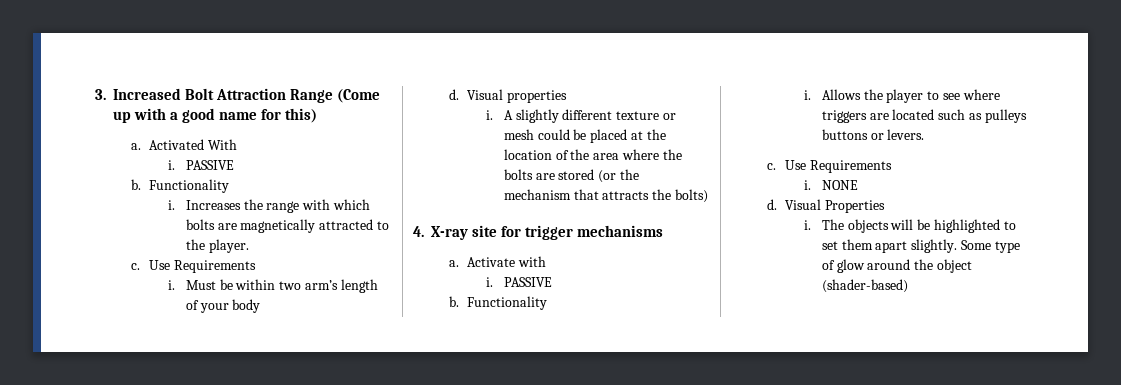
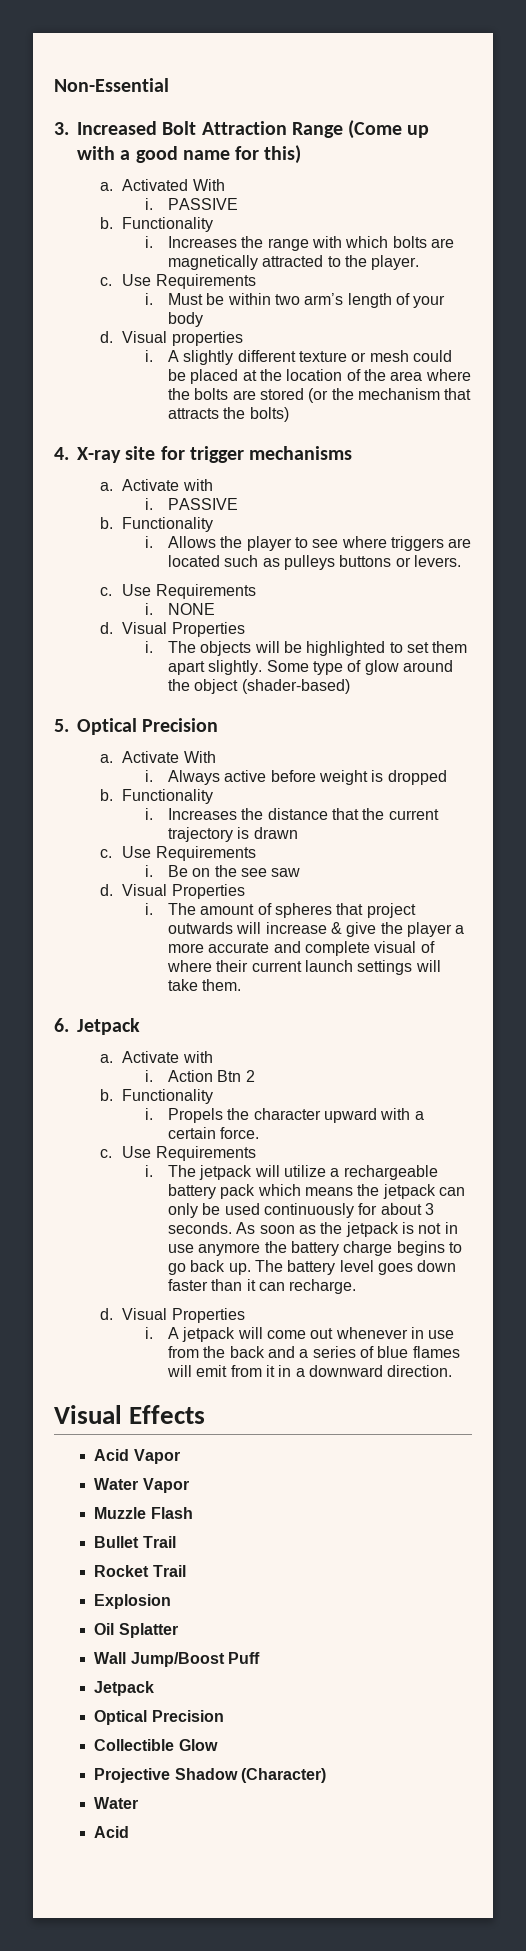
+ Non-Essential
+ 5. Optical Precision
+ a. Activate With
+ i. Always active before weight is dropped
+ b. Functionality
+ i. Increases the distance that the current trajectory is drawn
+ c. Use Requirements
+ i. Be on the see saw
+ d. Visual Properties
+ i. The amount of spheres that project outwards will increase & give the player a more accurate and complete visual of where their current launch settings will take them.
+ 6. Jetpack
+ a. Activate with
+ i. Action Btn 2
+ b. Functionality
+ i. Propels the character upward with a certain force.
+ c. Use Requirements
+ i. The jetpack will utilize a rechargeable battery pack which means the jetpack can only be used continuously for about 3 seconds. As soon as the jetpack is not in use anymore the battery charge begins to go back up. The battery level goes down faster than it can recharge.
+ d. Visual Properties
+ i. A jetpack will come out whenever in use from the back and a series of blue flames will emit from it in a downward direction.
+ Visual Effects
+ Acid Vapor
+ Water Vapor
+ Muzzle Flash
+ Bullet Trail
+ Rocket Trail
+ Explosion
+ Oil Splatter
+ Wall Jump/Boost Puff
+ Jetpack
+ Optical Precision
+ Collectible Glow
+ Projective Shadow (Character)
+ Water
+ Acid

